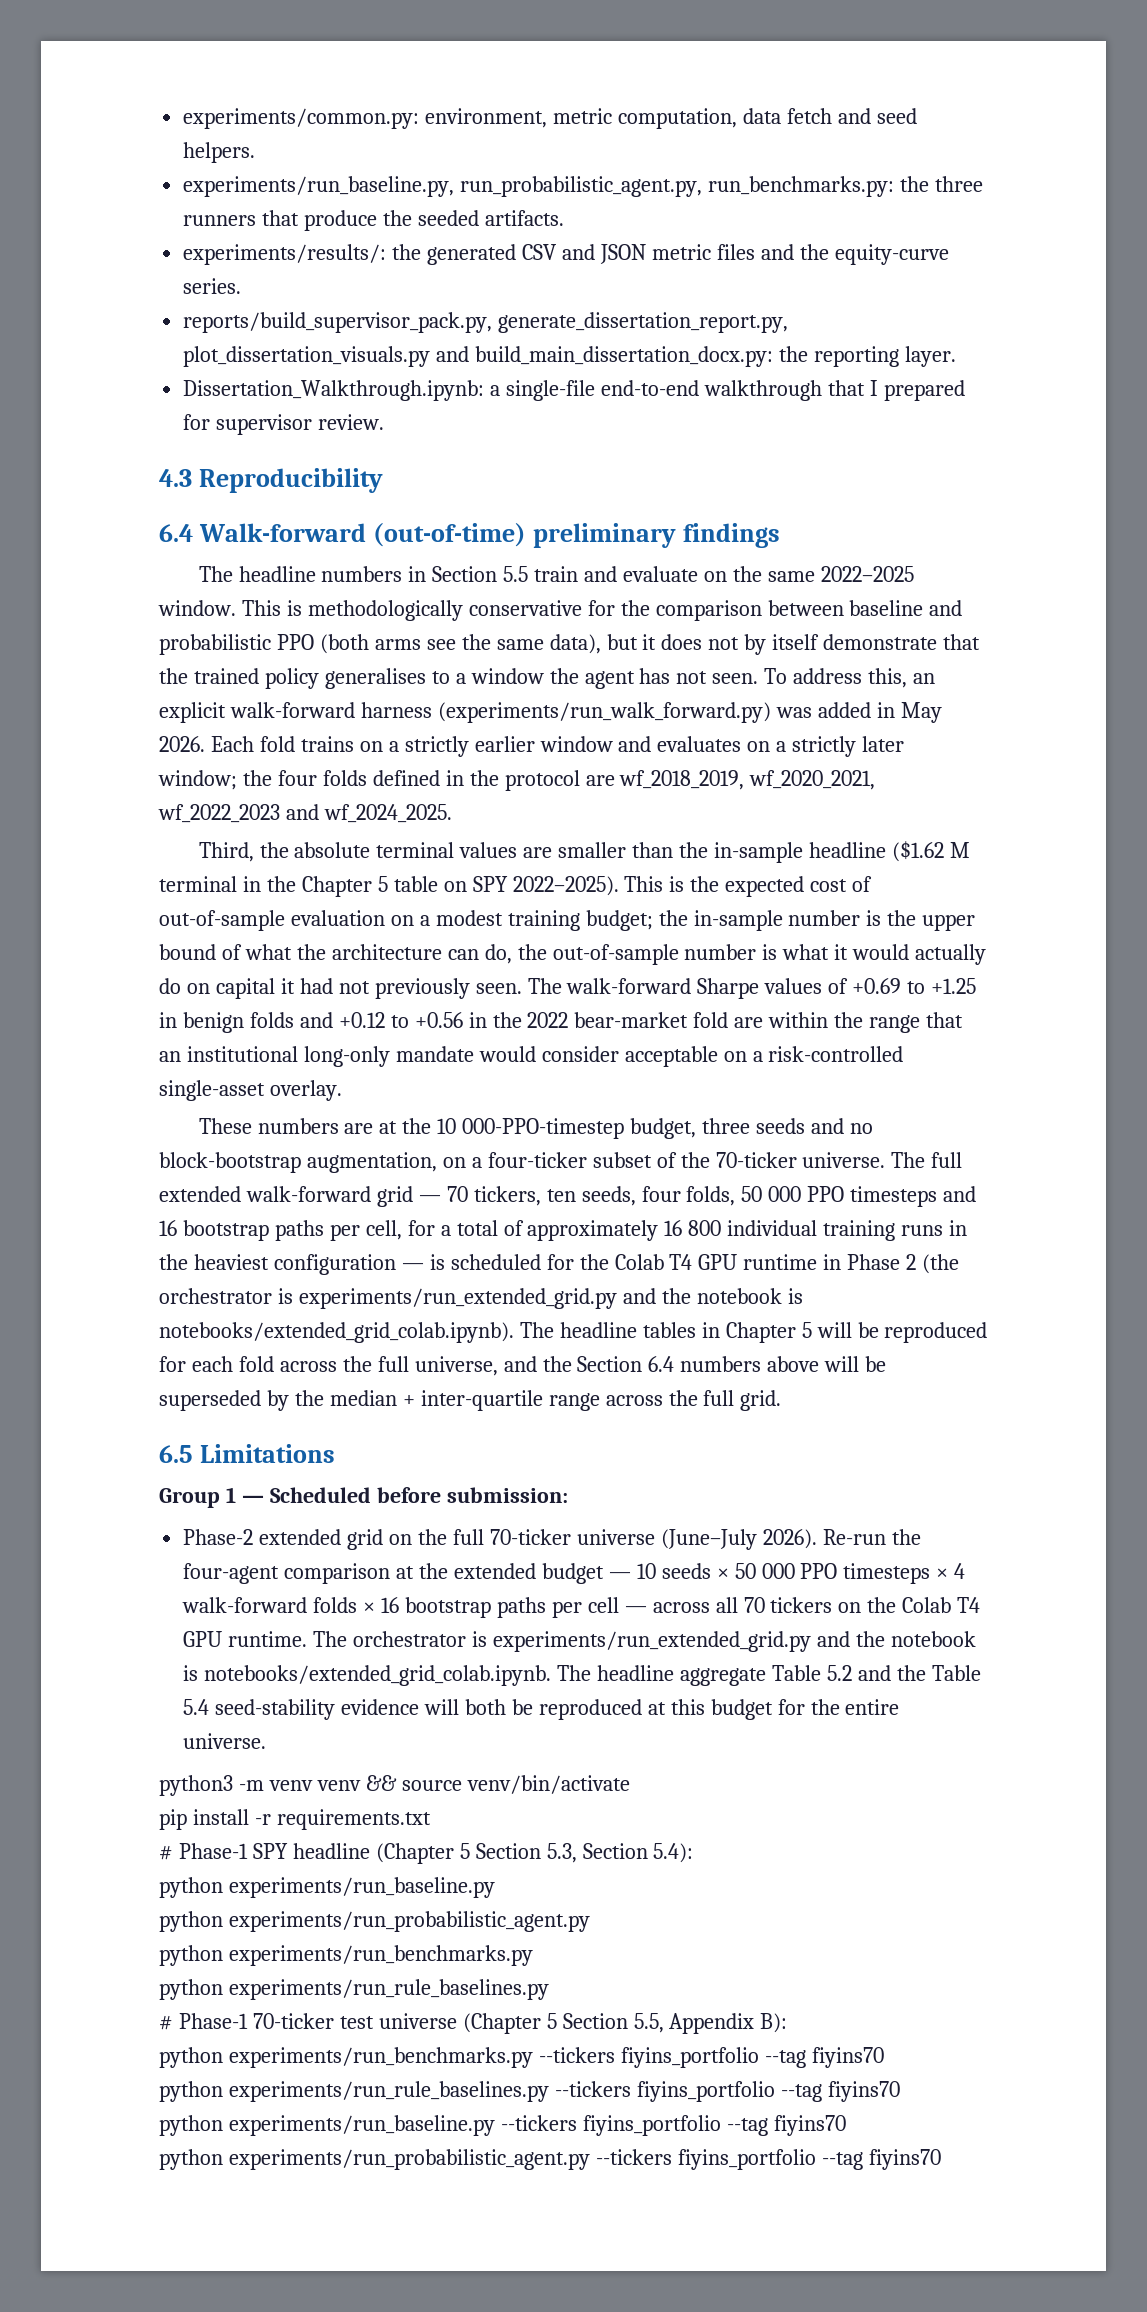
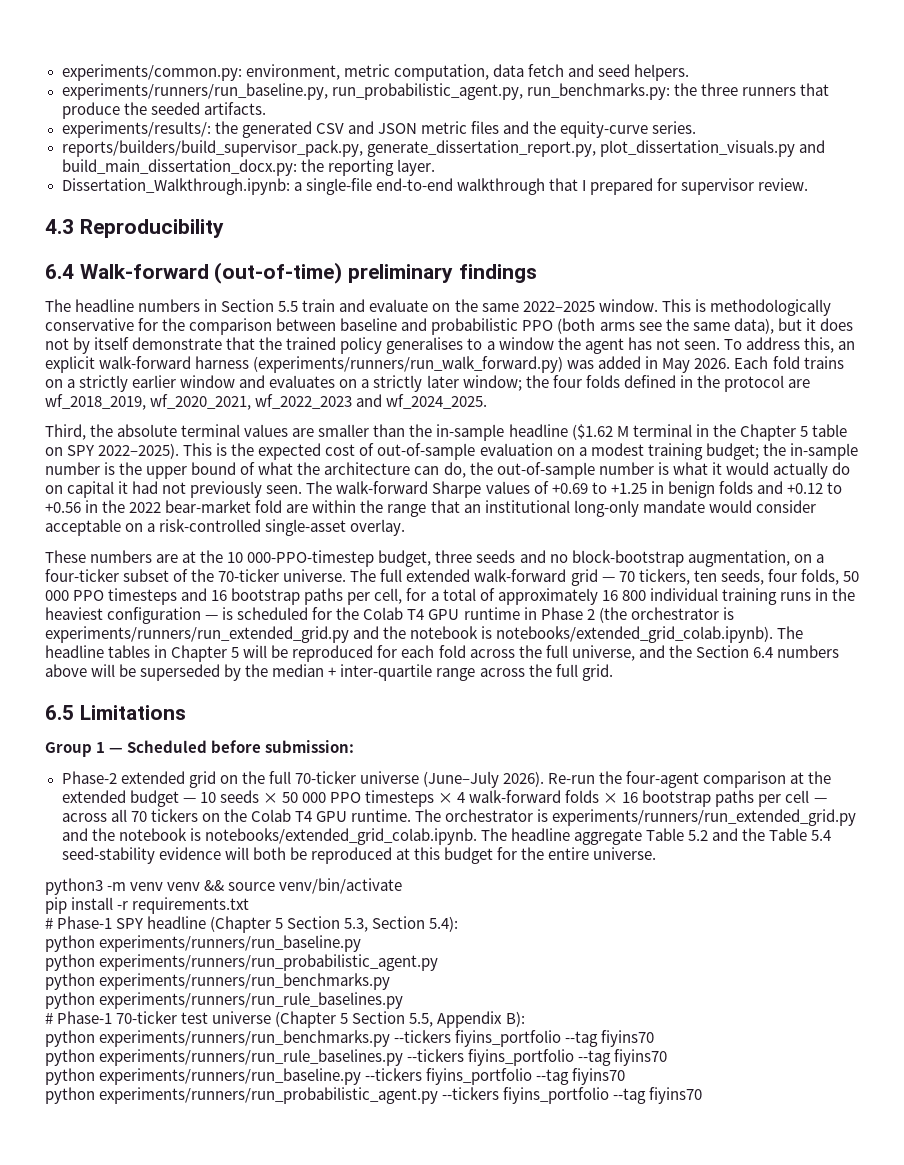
- experiments/run_baseline.py, run_probabilistic_agent.py, run_benchmarks.py: the three runners that produce the seeded artifacts.
+ experiments/runners/run_baseline.py, run_probabilistic_agent.py, run_benchmarks.py: the three runners that produce the seeded artifacts.
- reports/build_supervisor_pack.py, generate_dissertation_report.py, plot_dissertation_visuals.py and build_main_dissertation_docx.py: the reporting layer.
+ reports/builders/build_supervisor_pack.py, generate_dissertation_report.py, plot_dissertation_visuals.py and build_main_dissertation_docx.py: the reporting layer.
- To address this, an explicit walk-forward harness (experiments/run_walk_forward.py) was added in May 2026.
+ To address this, an explicit walk-forward harness (experiments/runners/run_walk_forward.py) was added in May 2026.
- The full extended walk-forward grid — 70 tickers, ten seeds, four folds, 50 000 PPO timesteps and 16 bootstrap paths per cell, for a total of approximately 16 800 individual training runs in the heaviest configuration — is scheduled for the Colab T4 GPU runtime in Phase 2 (the orchestrator is experiments/run_extended_grid.py and the notebook is notebooks/extended_grid_colab.ipynb). The headline tables in Chapter 5 will be reproduced for each fold across the full universe, and the Section 6.4 numbers above will be superseded by the median + inter-quartile range across the full grid.
+ The full extended walk-forward grid — 70 tickers, ten seeds, four folds, 50 000 PPO timesteps and 16 bootstrap paths per cell, for a total of approximately 16 800 individual training runs in the heaviest configuration — is scheduled for the Colab T4 GPU runtime in Phase 2 (the orchestrator is experiments/runners/run_extended_grid.py and the notebook is notebooks/extended_grid_colab.ipynb). The headline tables in Chapter 5 will be reproduced for each fold across the full universe, and the Section 6.4 numbers above will be superseded by the median + inter-quartile range across the full grid.
- The orchestrator is experiments/run_extended_grid.py and the notebook is notebooks/extended_grid_colab.ipynb. The headline aggregate Table 5.2 and the Table 5.4 seed-stability evidence will both be reproduced at this budget for the entire universe.
+ The orchestrator is experiments/runners/run_extended_grid.py and the notebook is notebooks/extended_grid_colab.ipynb. The headline aggregate Table 5.2 and the Table 5.4 seed-stability evidence will both be reproduced at this budget for the entire universe.
  # Phase-1 SPY headline (Chapter 5 Section 5.3, Section 5.4):
- python experiments/run_baseline.py
- python experiments/run_probabilistic_agent.py
- python experiments/run_benchmarks.py
- python experiments/run_rule_baselines.py
+ python experiments/runners/run_baseline.py
+ python experiments/runners/run_probabilistic_agent.py
+ python experiments/runners/run_benchmarks.py
+ python experiments/runners/run_rule_baselines.py
- python experiments/run_benchmarks.py --tickers fiyins_portfolio --tag fiyins70
- python experiments/run_rule_baselines.py --tickers fiyins_portfolio --tag fiyins70
- python experiments/run_baseline.py --tickers fiyins_portfolio --tag fiyins70
- python experiments/run_probabilistic_agent.py --tickers fiyins_portfolio --tag fiyins70
+ python experiments/runners/run_benchmarks.py --tickers fiyins_portfolio --tag fiyins70
+ python experiments/runners/run_rule_baselines.py --tickers fiyins_portfolio --tag fiyins70
+ python experiments/runners/run_baseline.py --tickers fiyins_portfolio --tag fiyins70
+ python experiments/runners/run_probabilistic_agent.py --tickers fiyins_portfolio --tag fiyins70

